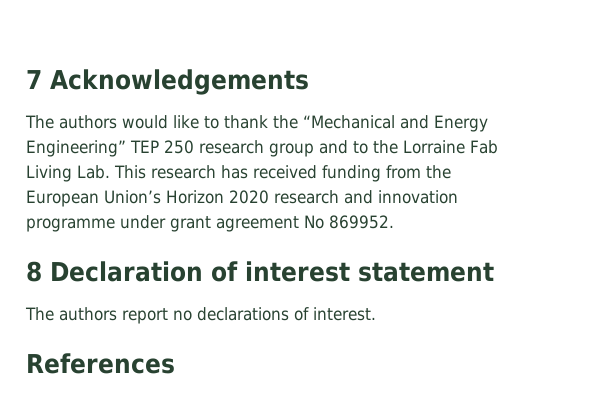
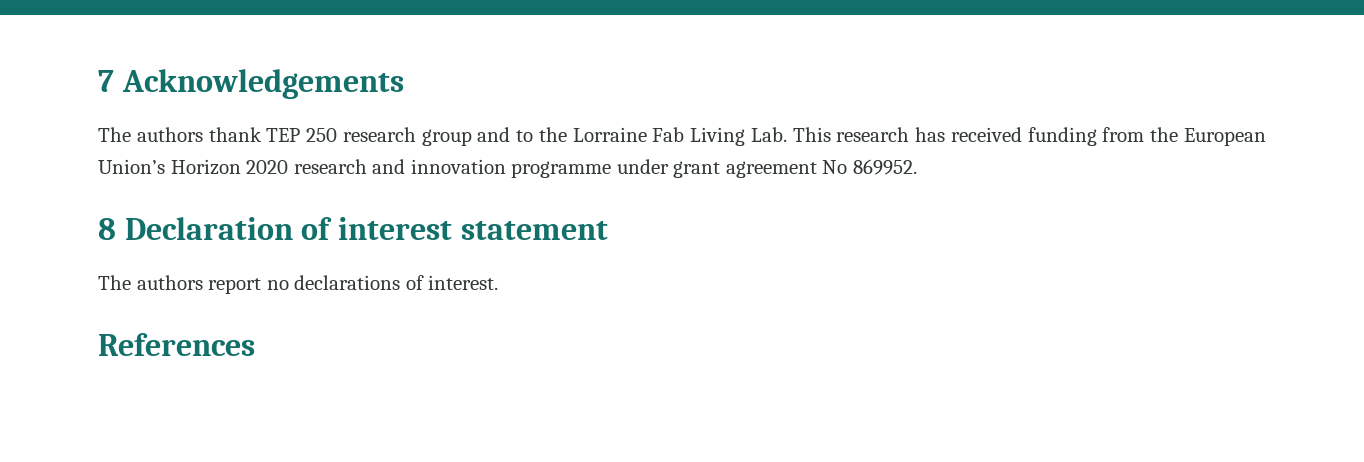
- The authors would like to thank the “Mechanical and Energy Engineering” TEP 250 research group and to the Lorraine Fab Living Lab. This research has received funding from the European Union’s Horizon 2020 research and innovation programme under grant agreement No 869952.
+ The authors thank TEP 250 research group and to the Lorraine Fab Living Lab. This research has received funding from the European Union’s Horizon 2020 research and innovation programme under grant agreement No 869952.

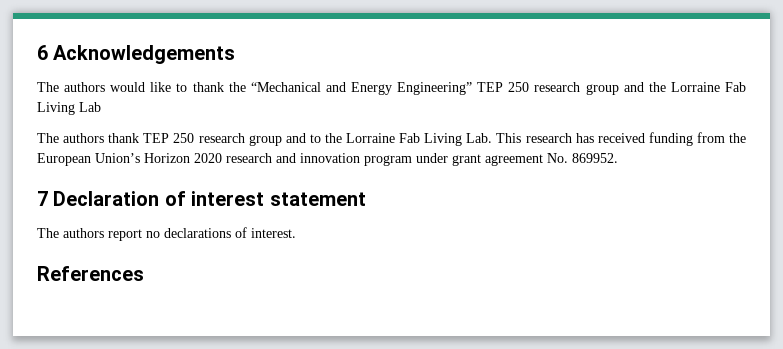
- 7 Acknowledgements
+ 6 Acknowledgements
+ The authors would like to thank the “Mechanical and Energy Engineering” TEP 250 research group and the Lorraine Fab Living Lab
- The authors thank TEP 250 research group and to the Lorraine Fab Living Lab. This research has received funding from the European Union’s Horizon 2020 research and innovation programme under grant agreement No 869952.
+ The authors thank TEP 250 research group and to the Lorraine Fab Living Lab. This research has received funding from the European Union’s Horizon 2020 research and innovation program under grant agreement No. 869952.
- 8 Declaration of interest statement
+ 7 Declaration of interest statement

